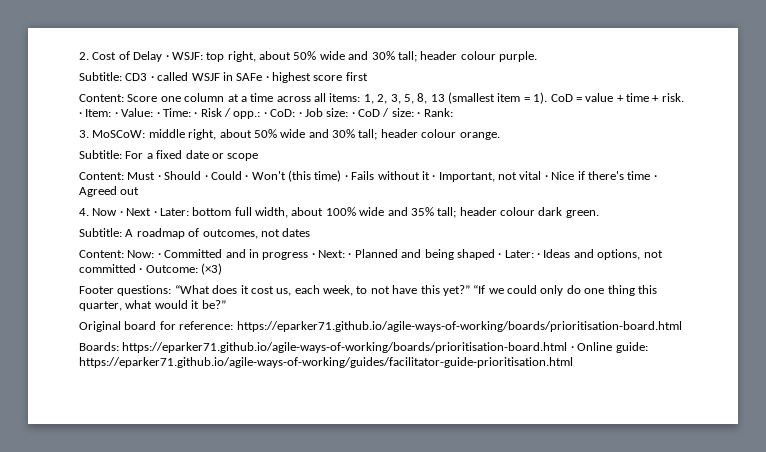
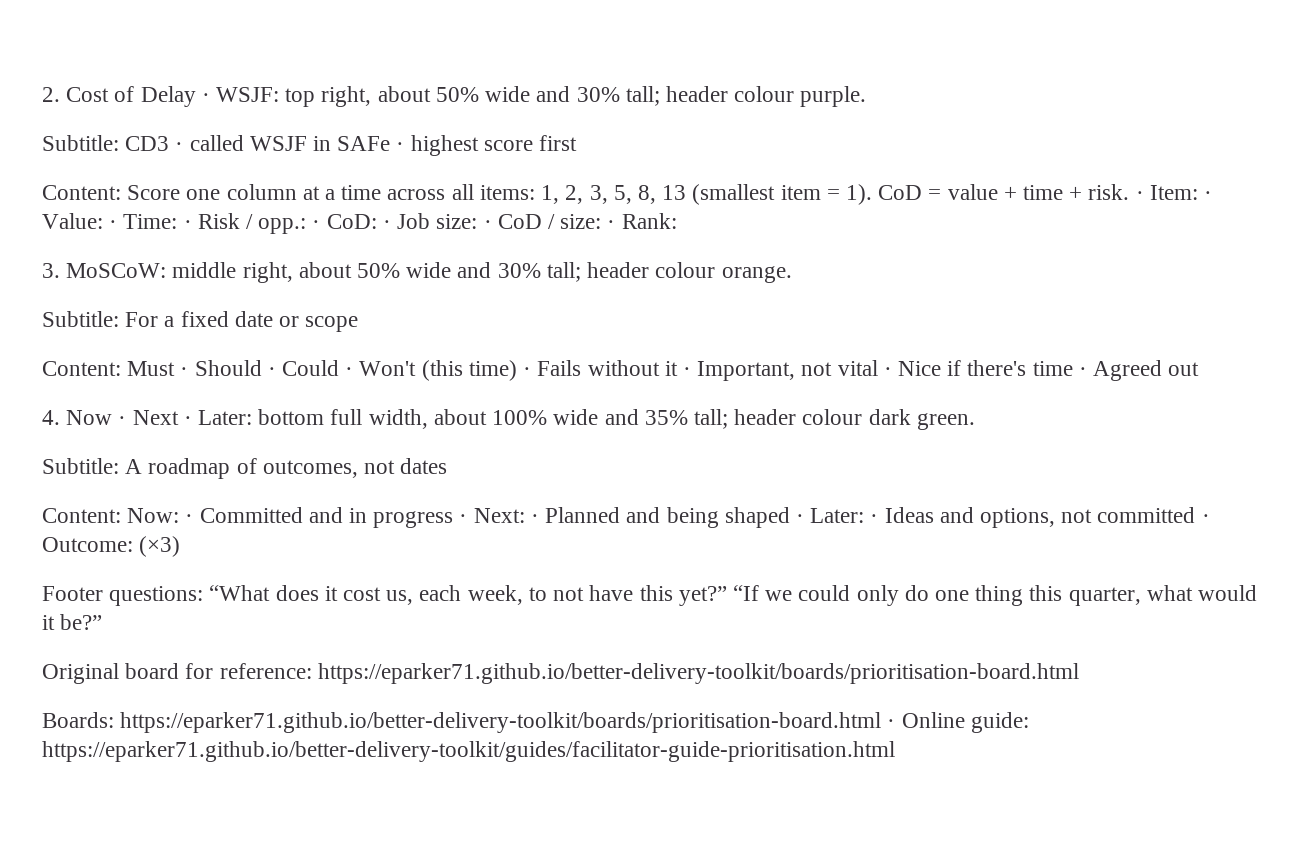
- Original board for reference: https://eparker71.github.io/agile-ways-of-working/boards/prioritisation-board.html
+ Original board for reference: https://eparker71.github.io/better-delivery-toolkit/boards/prioritisation-board.html
- Boards: https://eparker71.github.io/agile-ways-of-working/boards/prioritisation-board.html · Online guide: https://eparker71.github.io/agile-ways-of-working/guides/facilitator-guide-prioritisation.html
+ Boards: https://eparker71.github.io/better-delivery-toolkit/boards/prioritisation-board.html · Online guide: https://eparker71.github.io/better-delivery-toolkit/guides/facilitator-guide-prioritisation.html

